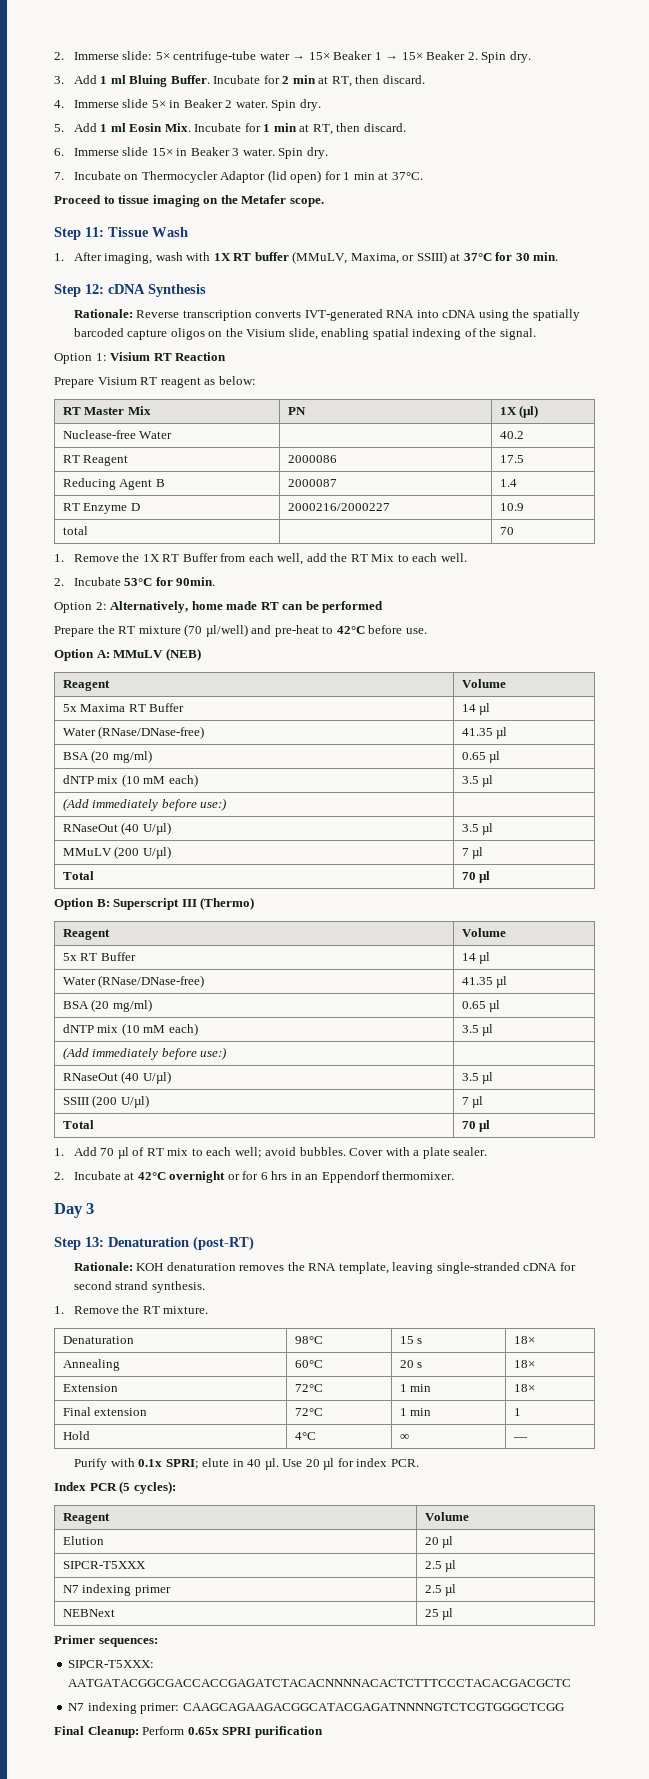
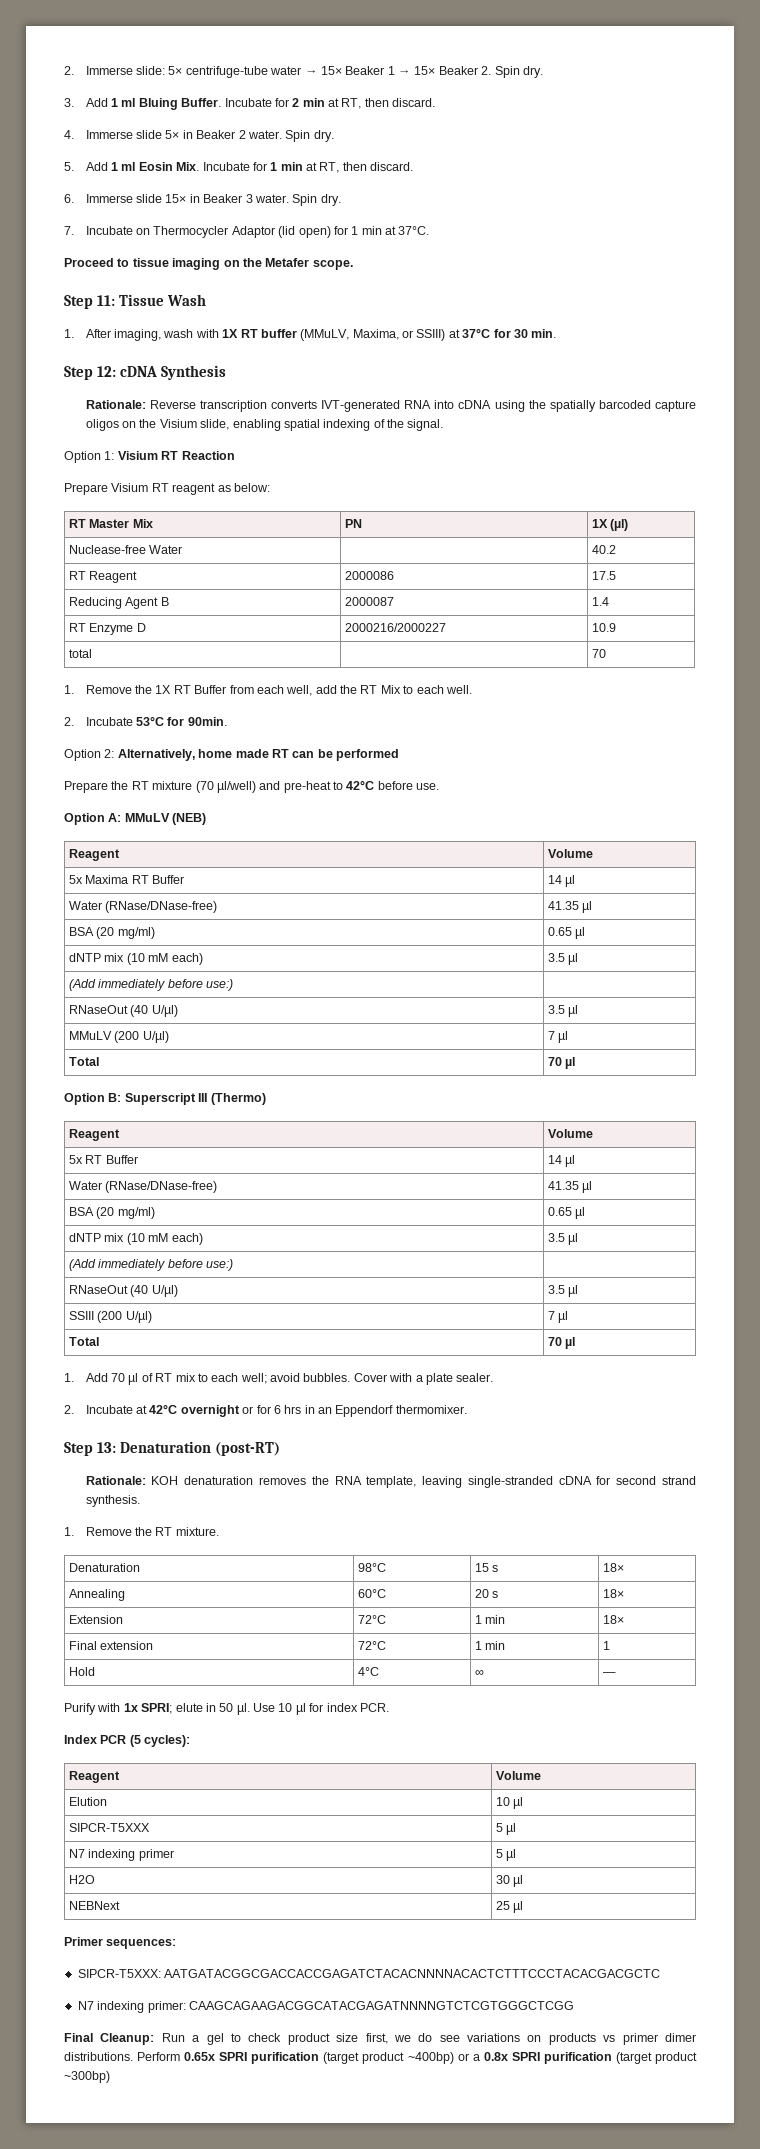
- Day 3
- Purify with 0.1x SPRI; elute in 40 µl.
+ Purify with 1x SPRI; elute in 50 µl.
- Use 20 µl for index PCR.
+ Use 10 µl for index PCR.
- Elution | 20 µl
+ Elution | 10 µl
- SIPCR-T5XXX | 2.5 µl
+ SIPCR-T5XXX | 5 µl
- N7 indexing primer | 2.5 µl
+ N7 indexing primer | 5 µl
+ H2O | 30 µl
- Final Cleanup: Perform 0.65x SPRI purification
+ Final Cleanup: Run a gel to check product size first, we do see variations on products vs primer dimer distributions. Perform 0.65x SPRI purification (target product ~400bp) or a 0.8x SPRI purification (target product ~300bp)

